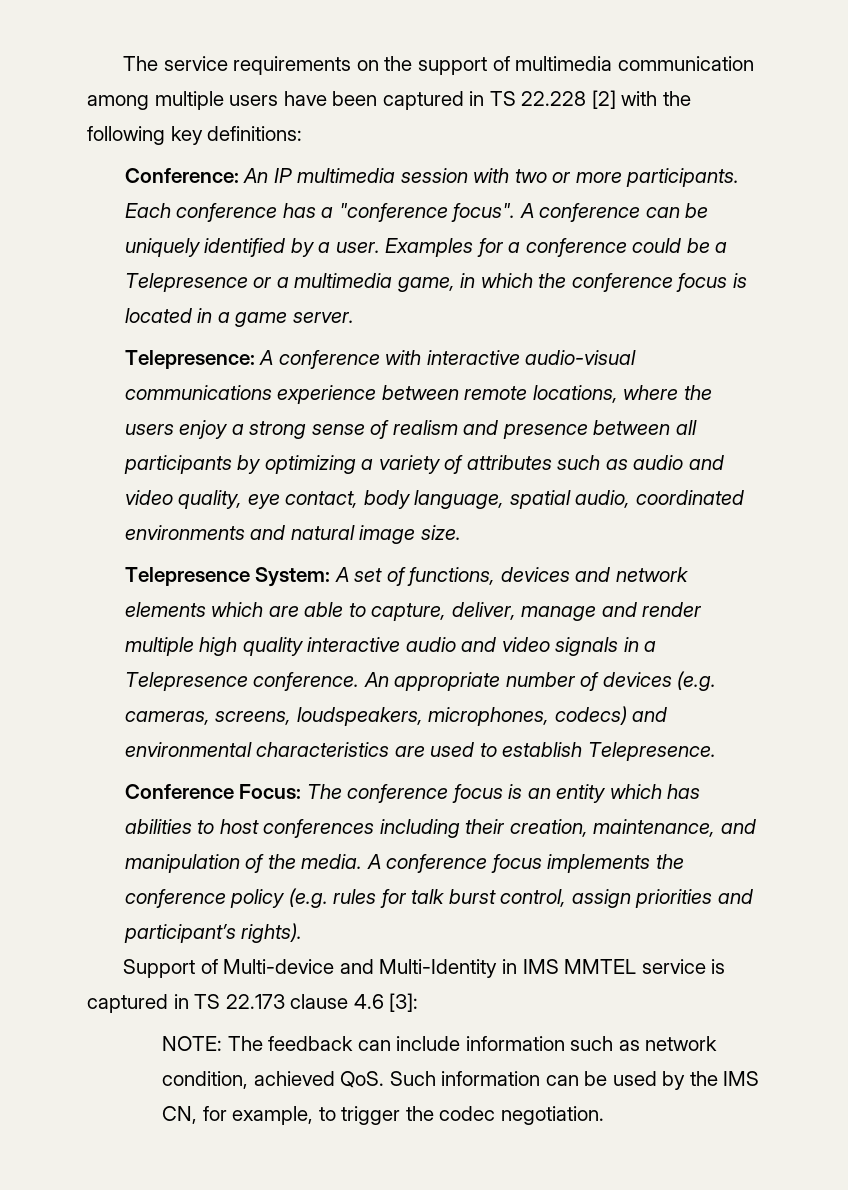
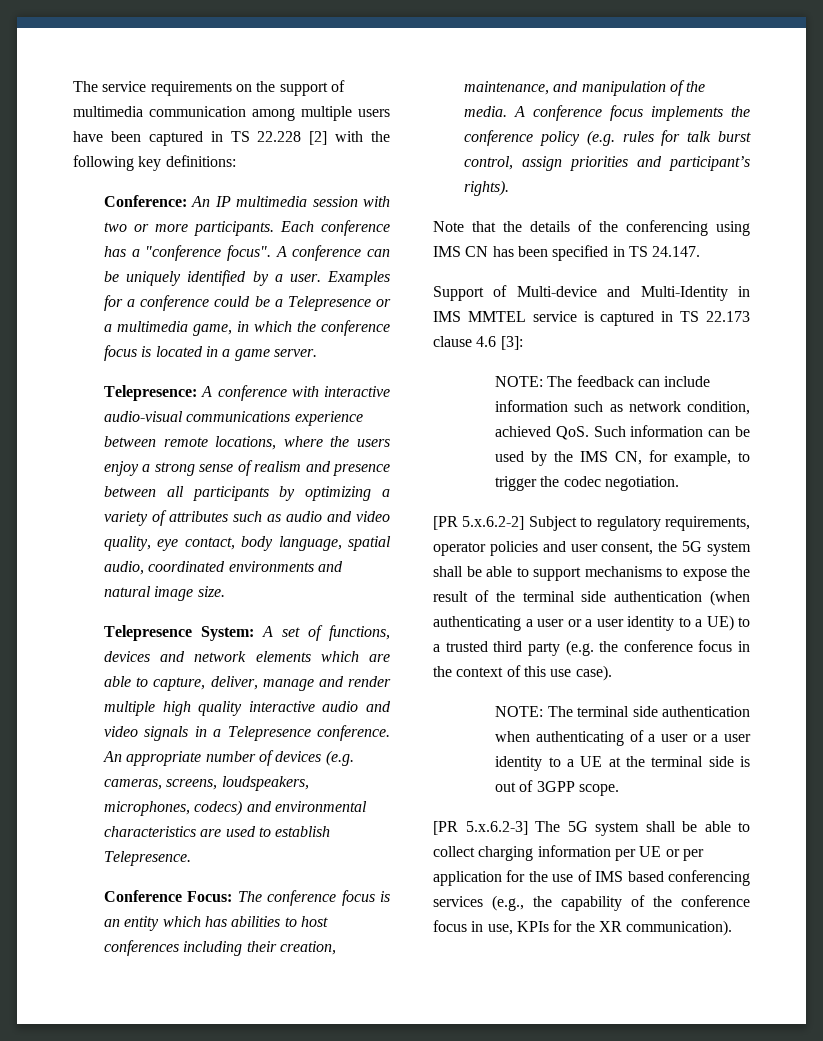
+ Note that the details of the conferencing using IMS CN has been specified in TS 24.147.
+ [PR 5.x.6.2-2] Subject to regulatory requirements, operator policies and user consent, the 5G system shall be able to support mechanisms to expose the result of the terminal side authentication (when authenticating a user or a user identity to a UE) to a trusted third party (e.g. the conference focus in the context of this use case).
+ NOTE: The terminal side authentication when authenticating of a user or a user identity to a UE at the terminal side is out of 3GPP scope.
+ [PR 5.x.6.2-3] The 5G system shall be able to collect charging information per UE or per application for the use of IMS based conferencing services (e.g., the capability of the conference focus in use, KPIs for the XR communication).

